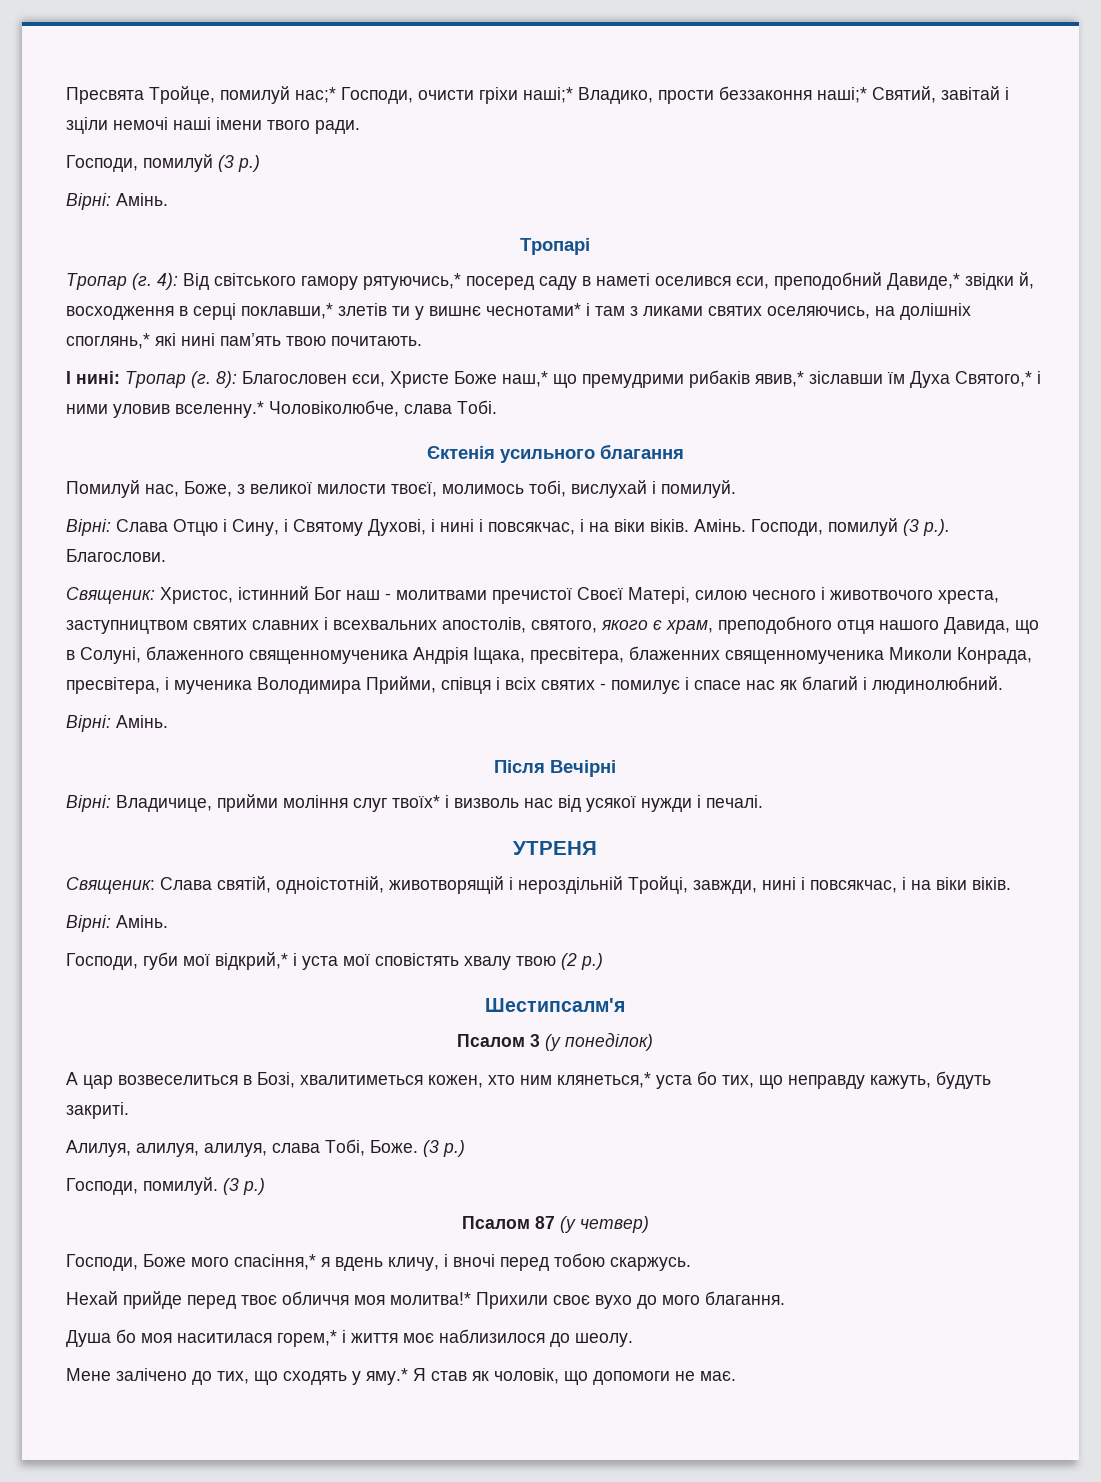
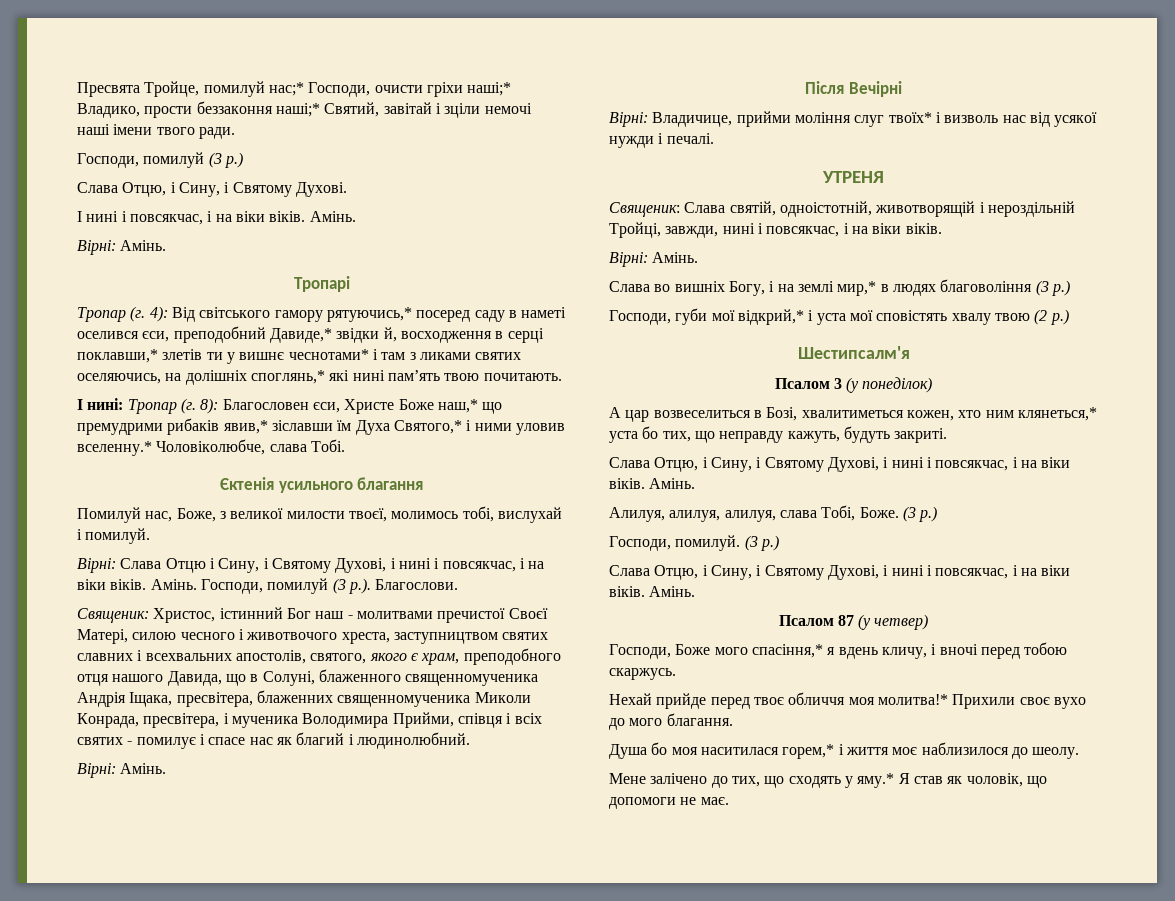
+ Слава Отцю, і Сину, і Святому Духові.
+ І нині і повсякчас, і на віки віків. Амінь.
+ Слава во вишніх Богу, і на землі мир,* в людях благовоління (3 р.)
  А цар возвеселиться в Бозі, хвалитиметься кожен, хто ним клянеться,* уста бо тих, що неправду кажуть, будуть закриті.
+ Слава Отцю, і Сину, і Святому Духові, і нині і повсякчас, і на віки віків. Амінь.
  Господи, помилуй. (3 р.)
+ Слава Отцю, і Сину, і Святому Духові, і нині і повсякчас, і на віки віків. Амінь.

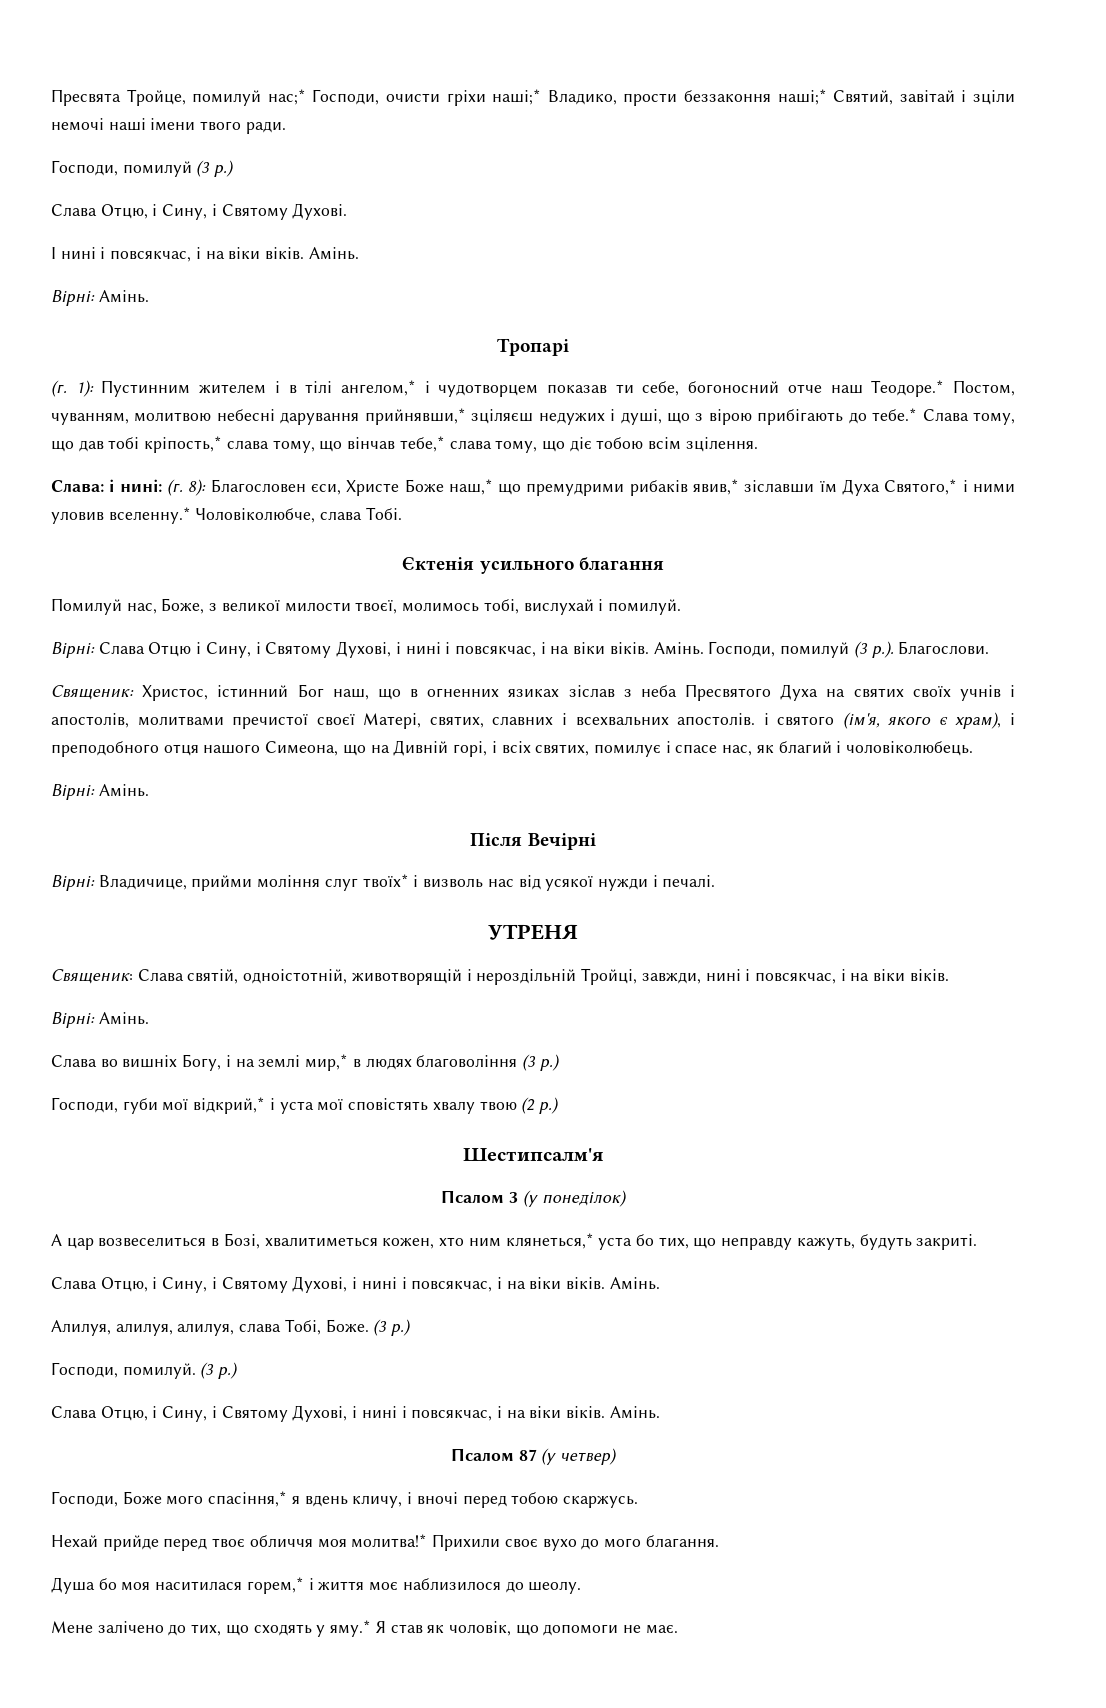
- Тропар (г. 4): Від світського гамору рятуючись,* посеред саду в наметі оселився єси, преподобний Давиде,* звідки й, восходження в серці поклавши,* злетів ти у вишнє чеснотами* і там з ликами святих оселяючись, на долішніх споглянь,* які нині пам’ять твою почитають.
- І нині: Тропар (г. 8): Благословен єси, Христе Боже наш,* що премудрими рибаків явив,* зіславши їм Духа Святого,* і ними уловив вселенну.* Чоловіколюбче, слава Тобі.
+ (г. 1): Пустинним жителем і в тілі ангелом,* і чудотворцем показав ти себе, богоносний отче наш Теодоре.* Постом, чуванням, молитвою небесні дарування прийнявши,* зціляєш недужих і душі, що з вірою прибігають до тебе.* Слава тому, що дав тобі кріпость,* слава тому, що вінчав тебе,* слава тому, що діє тобою всім зцілення.
+ Слава: і нині: (г. 8): Благословен єси, Христе Боже наш,* що премудрими рибаків явив,* зіславши їм Духа Святого,* і ними уловив вселенну.* Чоловіколюбче, слава Тобі.
- Священик: Христос, істинний Бог наш - молитвами пречистої Своєї Матері, силою чесного і животвочого хреста, заступництвом святих славних і всехвальних апостолів, святого, якого є храм, преподобного отця нашого Давида, що в Солуні, блаженного священномученика Андрія Іщака, пресвітера, блаженних священномученика Миколи Конрада, пресвітера, і мученика Володимира Прийми, співця і всіх святих - помилує і спасе нас як благий і людинолюбний.
+ Священик: Христос, істинний Бог наш, що в огненних язиках зіслав з неба Пресвятого Духа на святих своїх учнів і апостолів, молитвами пречистої своєї Матері, святих, славних і всехвальних апостолів. і святого (ім'я, якого є храм), і преподобного отця нашого Симеона, що на Дивній горі, і всіх святих, помилує і спасе нас, як благий і чоловіколюбець.

